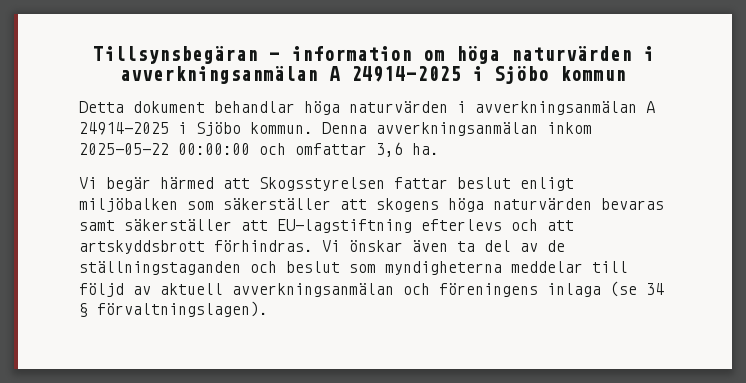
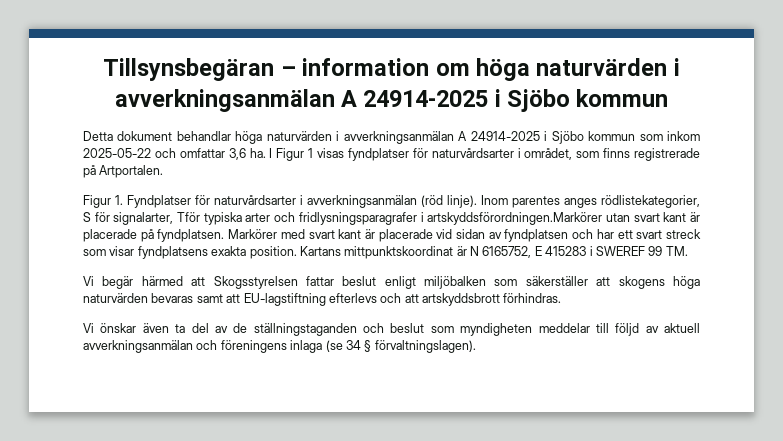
- Detta dokument behandlar höga naturvärden i avverkningsanmälan A 24914-2025 i Sjöbo kommun. Denna avverkningsanmälan inkom 2025-05-22 00:00:00 och omfattar 3,6 ha.
+ Detta dokument behandlar höga naturvärden i avverkningsanmälan A 24914-2025 i Sjöbo kommun som inkom 2025-05-22 och omfattar 3,6 ha. I Figur 1 visas fyndplatser för naturvårdsarter i området, som finns registrerade på Artportalen.
+ Figur 1. Fyndplatser för naturvårdsarter i avverkningsanmälan (röd linje). Inom parentes anges rödlistekategorier, S för signalarter, Tför typiska arter och fridlysningsparagrafer i artskyddsförordningen.Markörer utan svart kant är placerade på fyndplatsen. Markörer med svart kant är placerade vid sidan av fyndplatsen och har ett svart streck som visar fyndplatsens exakta position. Kartans mittpunktskoordinat är N 6165752, E 415283 i SWEREF 99 TM.
- Vi begär härmed att Skogsstyrelsen fattar beslut enligt miljöbalken som säkerställer att skogens höga naturvärden bevaras samt säkerställer att EU-lagstiftning efterlevs och att artskyddsbrott förhindras. Vi önskar även ta del av de ställningstaganden och beslut som myndigheterna meddelar till följd av aktuell avverkningsanmälan och föreningens inlaga (se 34 § förvaltningslagen).
+ Vi begär härmed att Skogsstyrelsen fattar beslut enligt miljöbalken som säkerställer att skogens höga naturvärden bevaras samt att EU-lagstiftning efterlevs och att artskyddsbrott förhindras.
+ Vi önskar även ta del av de ställningstaganden och beslut som myndigheten meddelar till följd av aktuell avverkningsanmälan och föreningens inlaga (se 34 § förvaltningslagen).

